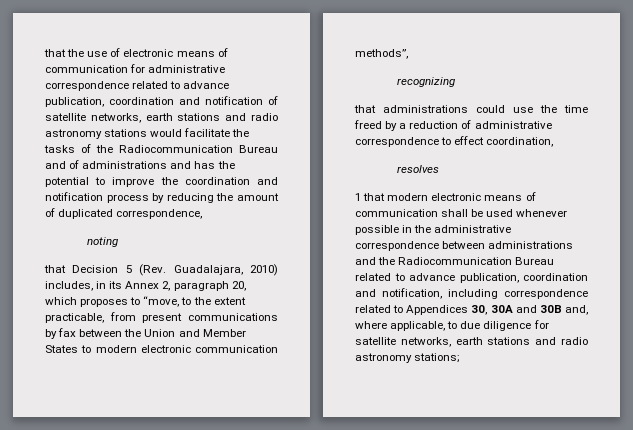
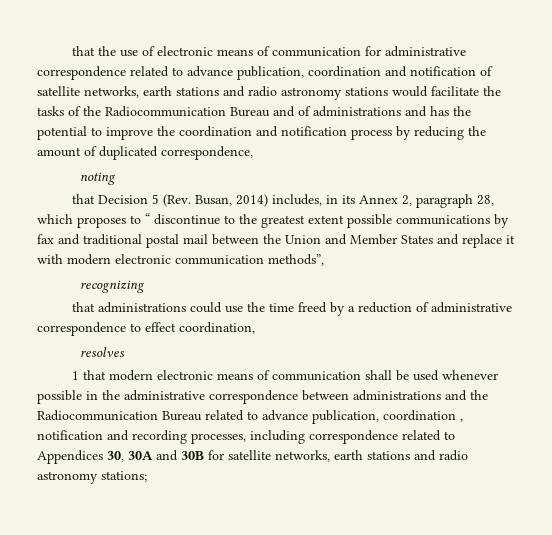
- that Decision 5 (Rev. Guadalajara, 2010) includes, in its Annex 2, paragraph 20, which proposes to “move, to the extent practicable, from present communications by fax between the Union and Member States to modern electronic communication methods”,
+ that Decision 5 (Rev. Busan, 2014) includes, in its Annex 2, paragraph 28, which proposes to “ discontinue to the greatest extent possible communications by fax and traditional postal mail between the Union and Member States and replace it with modern electronic communication methods”,
- 1 that modern electronic means of communication shall be used whenever possible in the administrative correspondence between administrations and the Radiocommunication Bureau related to advance publication, coordination and notification, including correspondence related to Appendices 30, 30A and 30B and, where applicable, to due diligence for satellite networks, earth stations and radio astronomy stations;
+ 1 that modern electronic means of communication shall be used whenever possible in the administrative correspondence between administrations and the Radiocommunication Bureau related to advance publication, coordination , notification and recording processes, including correspondence related to Appendices 30, 30A and 30B for satellite networks, earth stations and radio astronomy stations;

